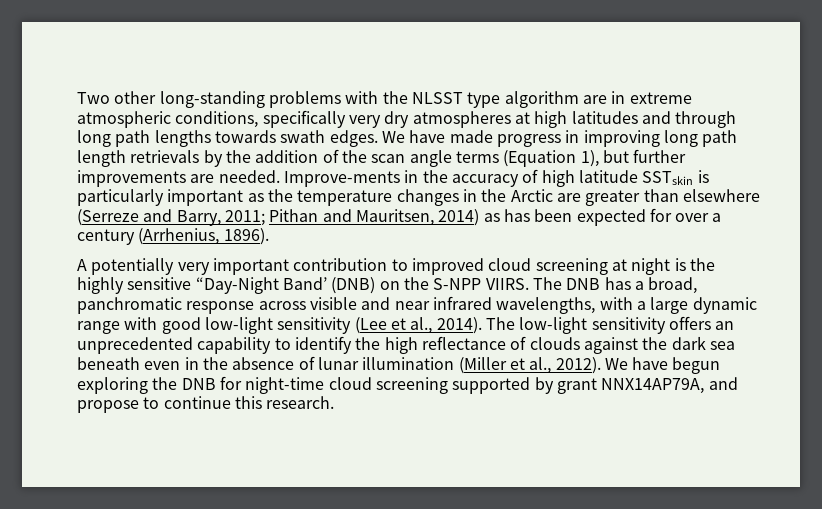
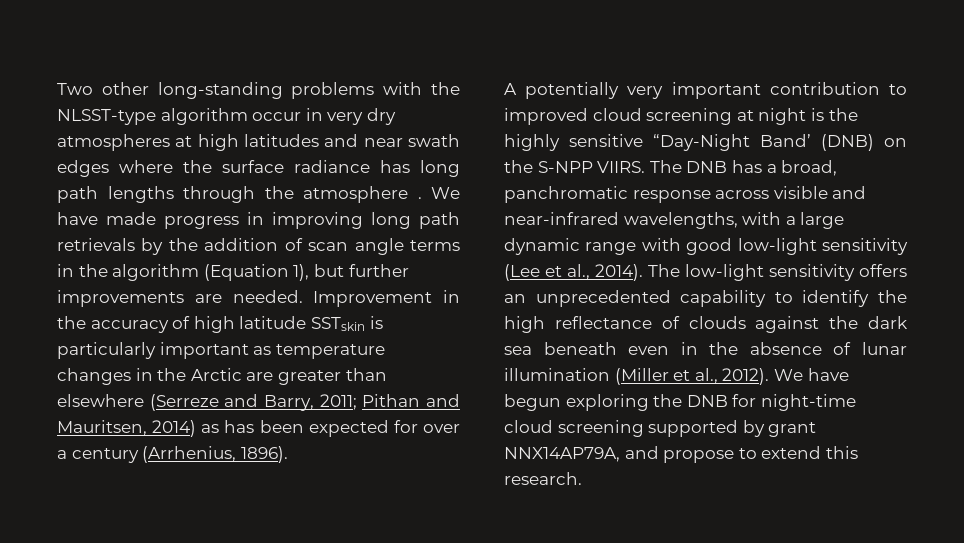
- Two other long-standing problems with the NLSST type algorithm are in extreme atmospheric conditions, specifically very dry atmospheres at high latitudes and through long path lengths towards swath edges.
+ Two other long-standing problems with the NLSST-type algorithm occur in very dry atmospheres at high latitudes and near swath edges where the surface radiance has long path lengths through the atmosphere .
- We have made progress in improving long path length retrievals by the addition of the scan angle terms (Equation 1), but further improvements are needed.
+ We have made progress in improving long path retrievals by the addition of scan angle terms in the algorithm (Equation 1), but further improvements are needed.
- Improve-ments in the accuracy of high latitude SSTskin is particularly important as the temperature changes in the Arctic are greater than elsewhere (Serreze and Barry, 2011; Pithan and Mauritsen, 2014) as has been expected for over a century (Arrhenius, 1896).
+ Improvement in the accuracy of high latitude SSTskin is particularly important as temperature changes in the Arctic are greater than elsewhere (Serreze and Barry, 2011; Pithan and Mauritsen, 2014) as has been expected for over a century (Arrhenius, 1896).
- The DNB has a broad, panchromatic response across visible and near infrared wavelengths, with a large dynamic range with good low-light sensitivity (Lee et al., 2014).
+ The DNB has a broad, panchromatic response across visible and near-infrared wavelengths, with a large dynamic range with good low-light sensitivity (Lee et al., 2014).
- We have begun exploring the DNB for night-time cloud screening supported by grant NNX14AP79A, and propose to continue this research.
+ We have begun exploring the DNB for night-time cloud screening supported by grant NNX14AP79A, and propose to extend this research.

